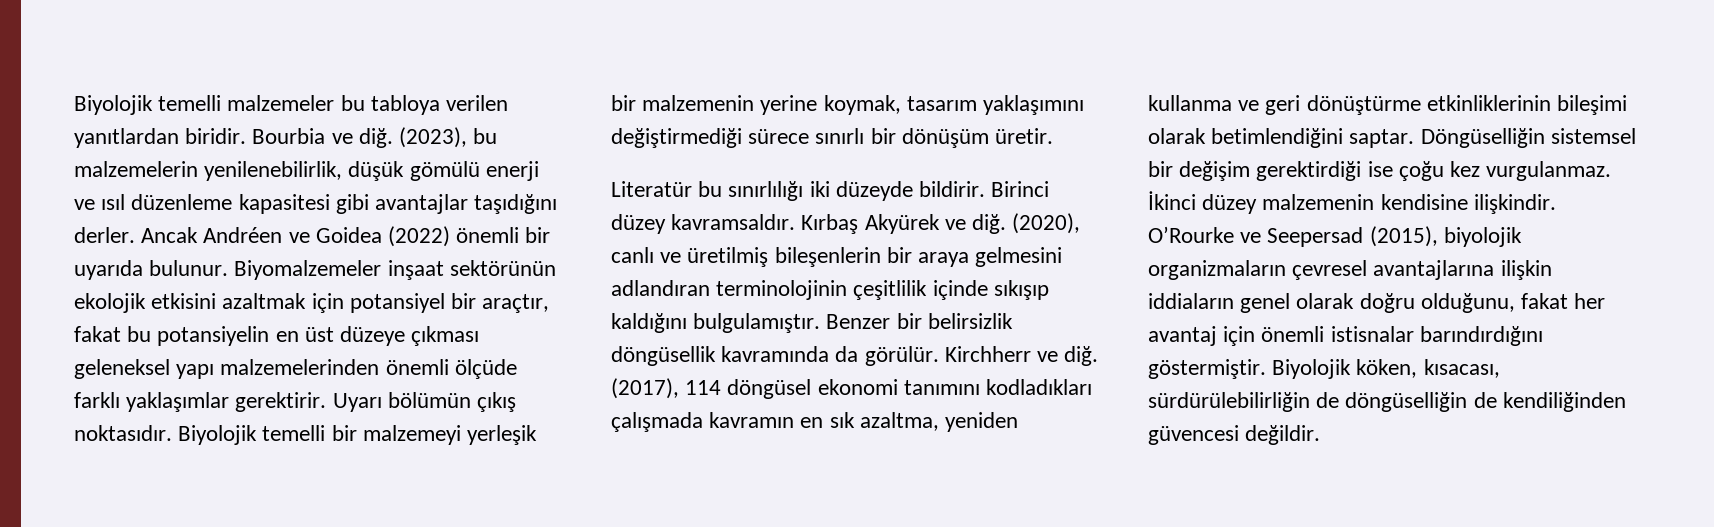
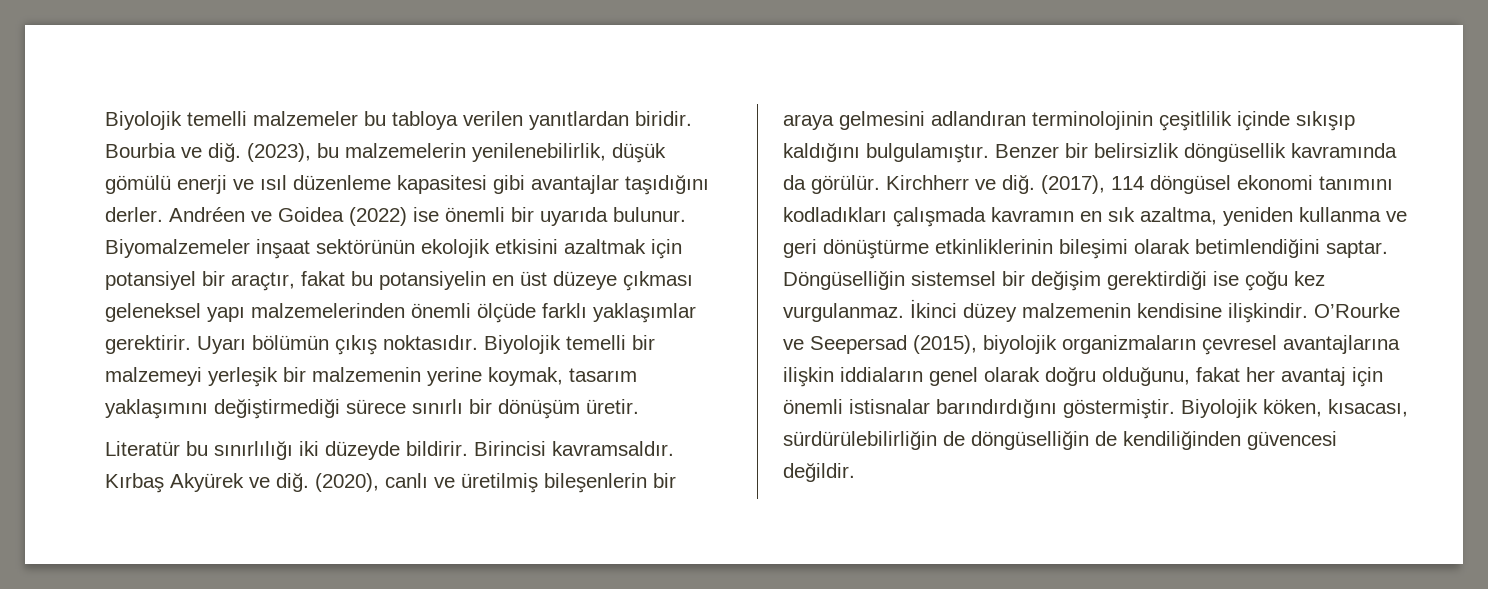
- Ancak Andréen ve Goidea (2022) önemli bir uyarıda bulunur.
+ Andréen ve Goidea (2022) ise önemli bir uyarıda bulunur.
- Birinci düzey kavramsaldır.
+ Birincisi kavramsaldır.

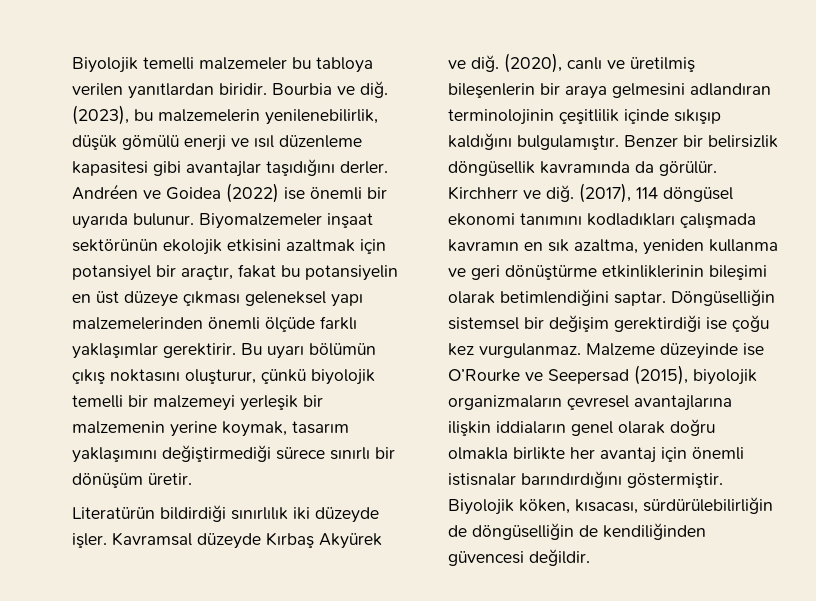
- Uyarı bölümün çıkış noktasıdır. Biyolojik temelli bir malzemeyi yerleşik bir malzemenin yerine koymak, tasarım yaklaşımını değiştirmediği sürece sınırlı bir dönüşüm üretir.
+ Bu uyarı bölümün çıkış noktasını oluşturur, çünkü biyolojik temelli bir malzemeyi yerleşik bir malzemenin yerine koymak, tasarım yaklaşımını değiştirmediği sürece sınırlı bir dönüşüm üretir.
- Literatür bu sınırlılığı iki düzeyde bildirir. Birincisi kavramsaldır. Kırbaş Akyürek ve diğ.
+ Literatürün bildirdiği sınırlılık iki düzeyde işler. Kavramsal düzeyde Kırbaş Akyürek ve diğ.
- İkinci düzey malzemenin kendisine ilişkindir. O’Rourke ve Seepersad (2015), biyolojik organizmaların çevresel avantajlarına ilişkin iddiaların genel olarak doğru olduğunu, fakat her avantaj için önemli istisnalar barındırdığını göstermiştir.
+ Malzeme düzeyinde ise O’Rourke ve Seepersad (2015), biyolojik organizmaların çevresel avantajlarına ilişkin iddiaların genel olarak doğru olmakla birlikte her avantaj için önemli istisnalar barındırdığını göstermiştir.

